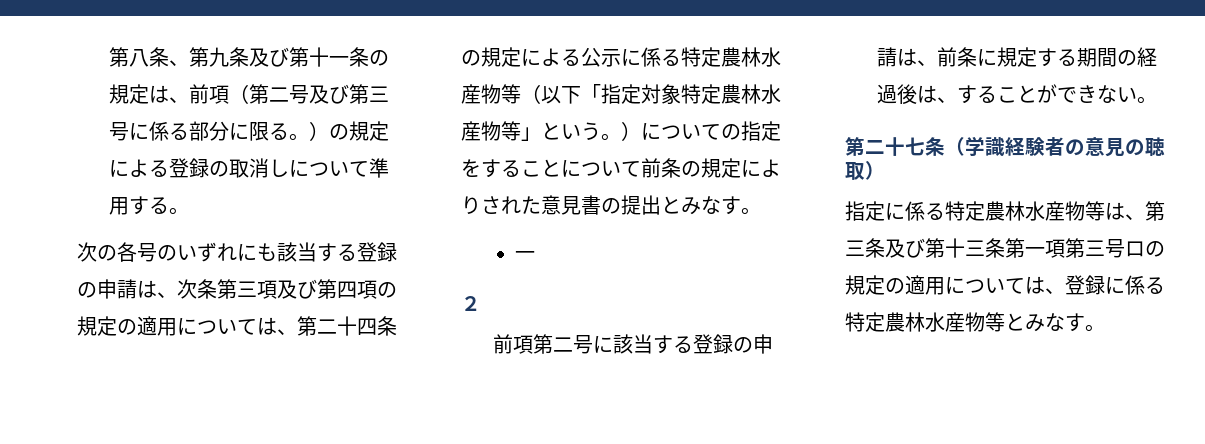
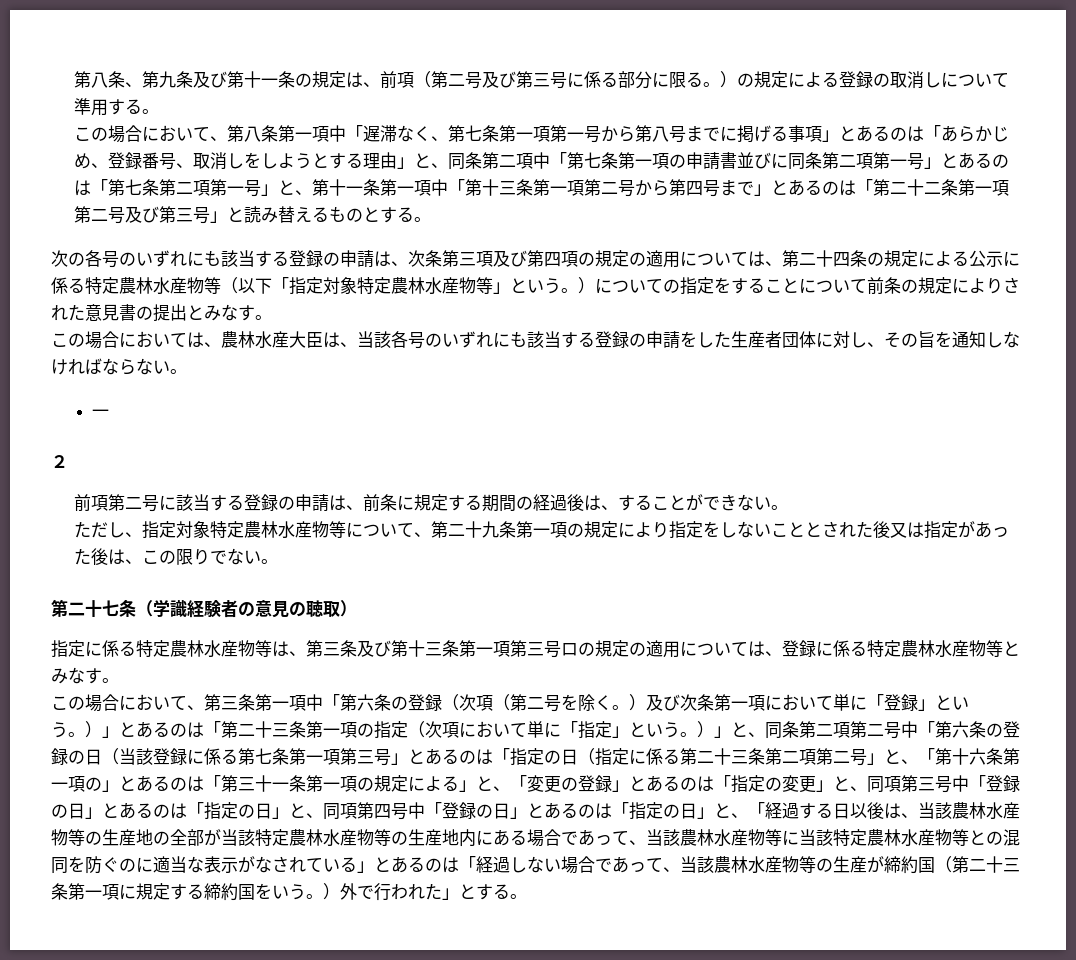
+ この場合において、第八条第一項中「遅滞なく、第七条第一項第一号から第八号までに掲げる事項」とあるのは「あらかじめ、登録番号、取消しをしようとする理由」と、同条第二項中「第七条第一項の申請書並びに同条第二項第一号」とあるのは「第七条第二項第一号」と、第十一条第一項中「第十三条第一項第二号から第四号まで」とあるのは「第二十二条第一項第二号及び第三号」と読み替えるものとする。
+ この場合においては、農林水産大臣は、当該各号のいずれにも該当する登録の申請をした生産者団体に対し、その旨を通知しなければならない。
+ ただし、指定対象特定農林水産物等について、第二十九条第一項の規定により指定をしないこととされた後又は指定があった後は、この限りでない。
+ この場合において、第三条第一項中「第六条の登録（次項（第二号を除く。）及び次条第一項において単に「登録」という。）」とあるのは「第二十三条第一項の指定（次項において単に「指定」という。）」と、同条第二項第二号中「第六条の登録の日（当該登録に係る第七条第一項第三号」とあるのは「指定の日（指定に係る第二十三条第二項第二号」と、「第十六条第一項の」とあるのは「第三十一条第一項の規定による」と、「変更の登録」とあるのは「指定の変更」と、同項第三号中「登録の日」とあるのは「指定の日」と、同項第四号中「登録の日」とあるのは「指定の日」と、「経過する日以後は、当該農林水産物等の生産地の全部が当該特定農林水産物等の生産地内にある場合であって、当該農林水産物等に当該特定農林水産物等との混同を防ぐのに適当な表示がなされている」とあるのは「経過しない場合であって、当該農林水産物等の生産が締約国（第二十三条第一項に規定する締約国をいう。）外で行われた」とする。

